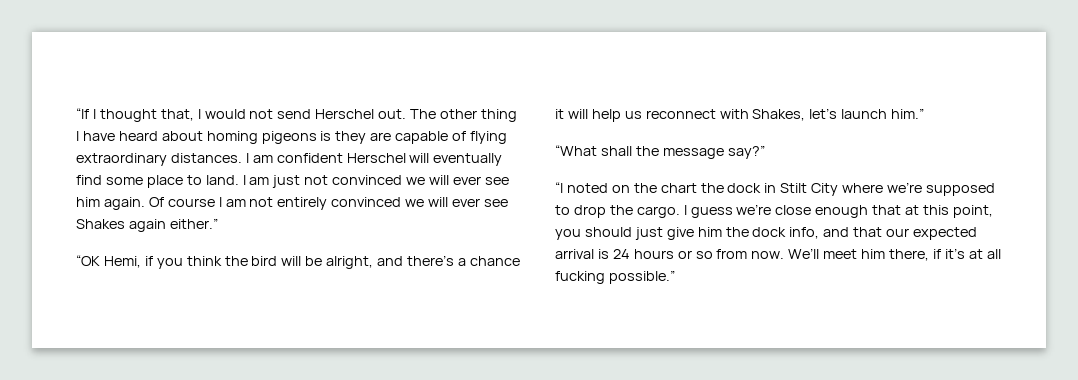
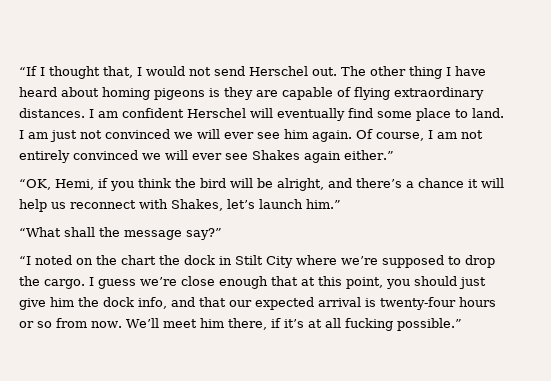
- Of course I am not entirely convinced we will ever see Shakes again either.”
+ Of course, I am not entirely convinced we will ever see Shakes again either.”
- “OK Hemi, if you think the bird will be alright, and there’s a chance it will help us reconnect with Shakes, let’s launch him.”
+ “OK, Hemi, if you think the bird will be alright, and there’s a chance it will help us reconnect with Shakes, let’s launch him.”
- I guess we’re close enough that at this point, you should just give him the dock info, and that our expected arrival is 24 hours or so from now.
+ I guess we’re close enough that at this point, you should just give him the dock info, and that our expected arrival is twenty-four hours or so from now.

